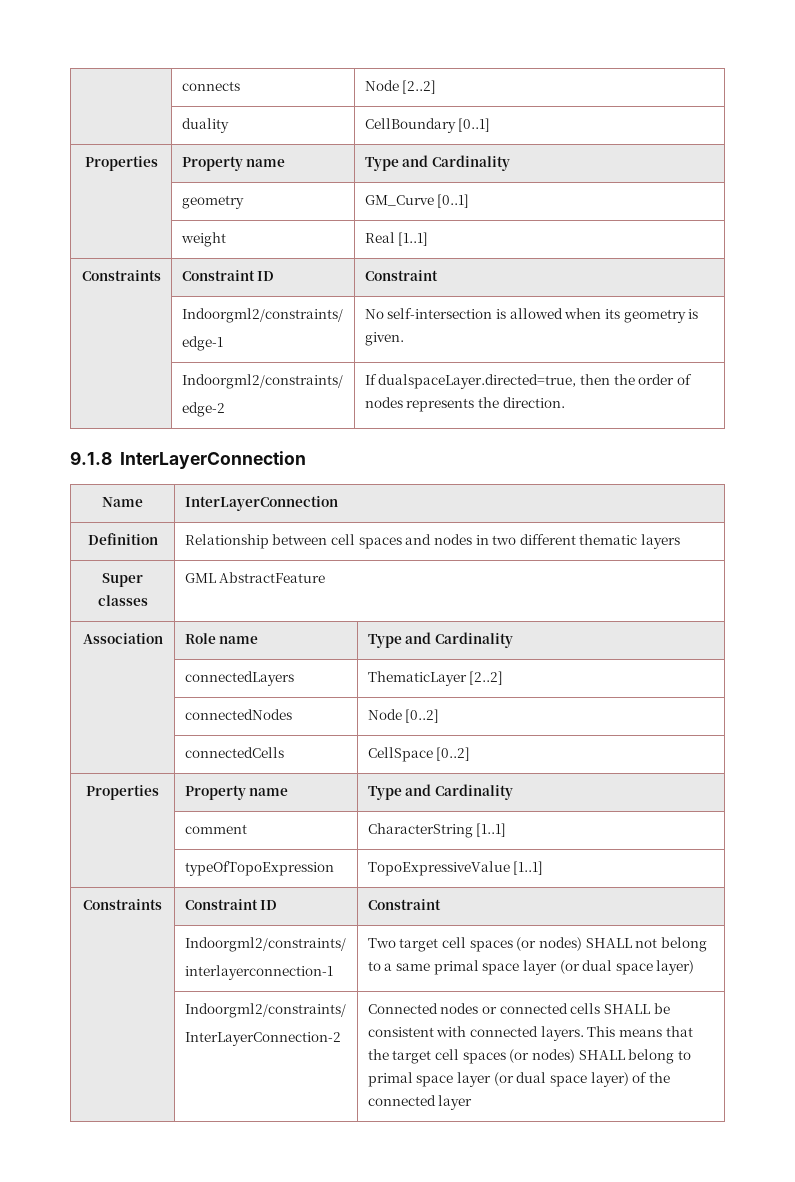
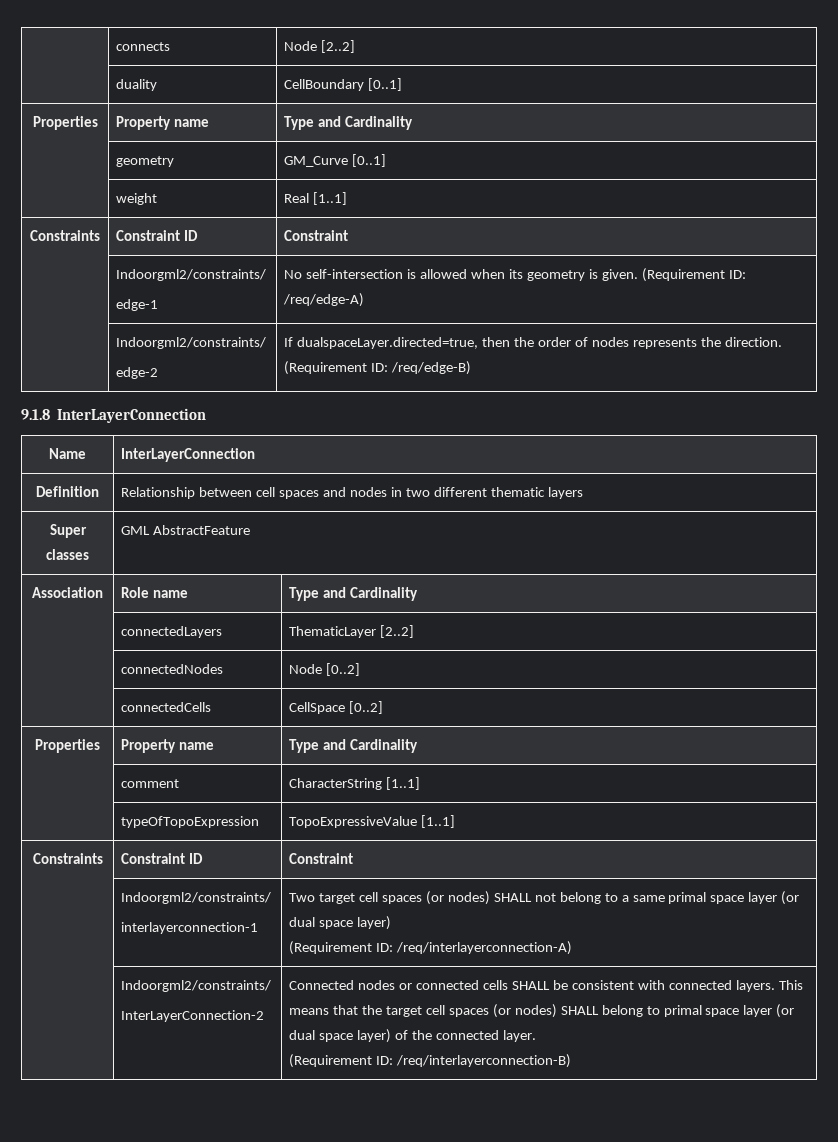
  | weight | Real [1..1]
  Constraints | Constraint ID | Constraint
  | Indoorgml2/constraints/
- edge-1 | No self-intersection is allowed when its geometry is given.
+ edge-1 | No self-intersection is allowed when its geometry is given. (Requirement ID: /req/edge-A)
  | Indoorgml2/constraints/
- edge-2 | If dualspaceLayer.directed=true, then the order of nodes represents the direction.
+ edge-2 | If dualspaceLayer.directed=true, then the order of nodes represents the direction. (Requirement ID: /req/edge-B)
  | typeOfTopoExpression | TopoExpressiveValue [1..1]
  Constraints | Constraint ID | Constraint
  | Indoorgml2/constraints/
  interlayerconnection-1 | Two target cell spaces (or nodes) SHALL not belong to a same primal space layer (or dual space layer)
+ (Requirement ID: /req/interlayerconnection-A)
  | Indoorgml2/constraints/
- InterLayerConnection-2 | Connected nodes or connected cells SHALL be consistent with connected layers. This means that the target cell spaces (or nodes) SHALL belong to primal space layer (or dual space layer) of the connected layer
+ InterLayerConnection-2 | Connected nodes or connected cells SHALL be consistent with connected layers. This means that the target cell spaces (or nodes) SHALL belong to primal space layer (or dual space layer) of the connected layer.
+ (Requirement ID: /req/interlayerconnection-B)

